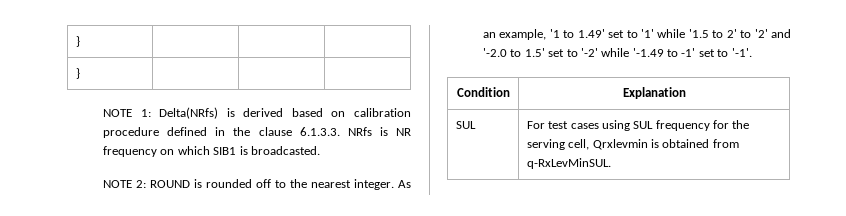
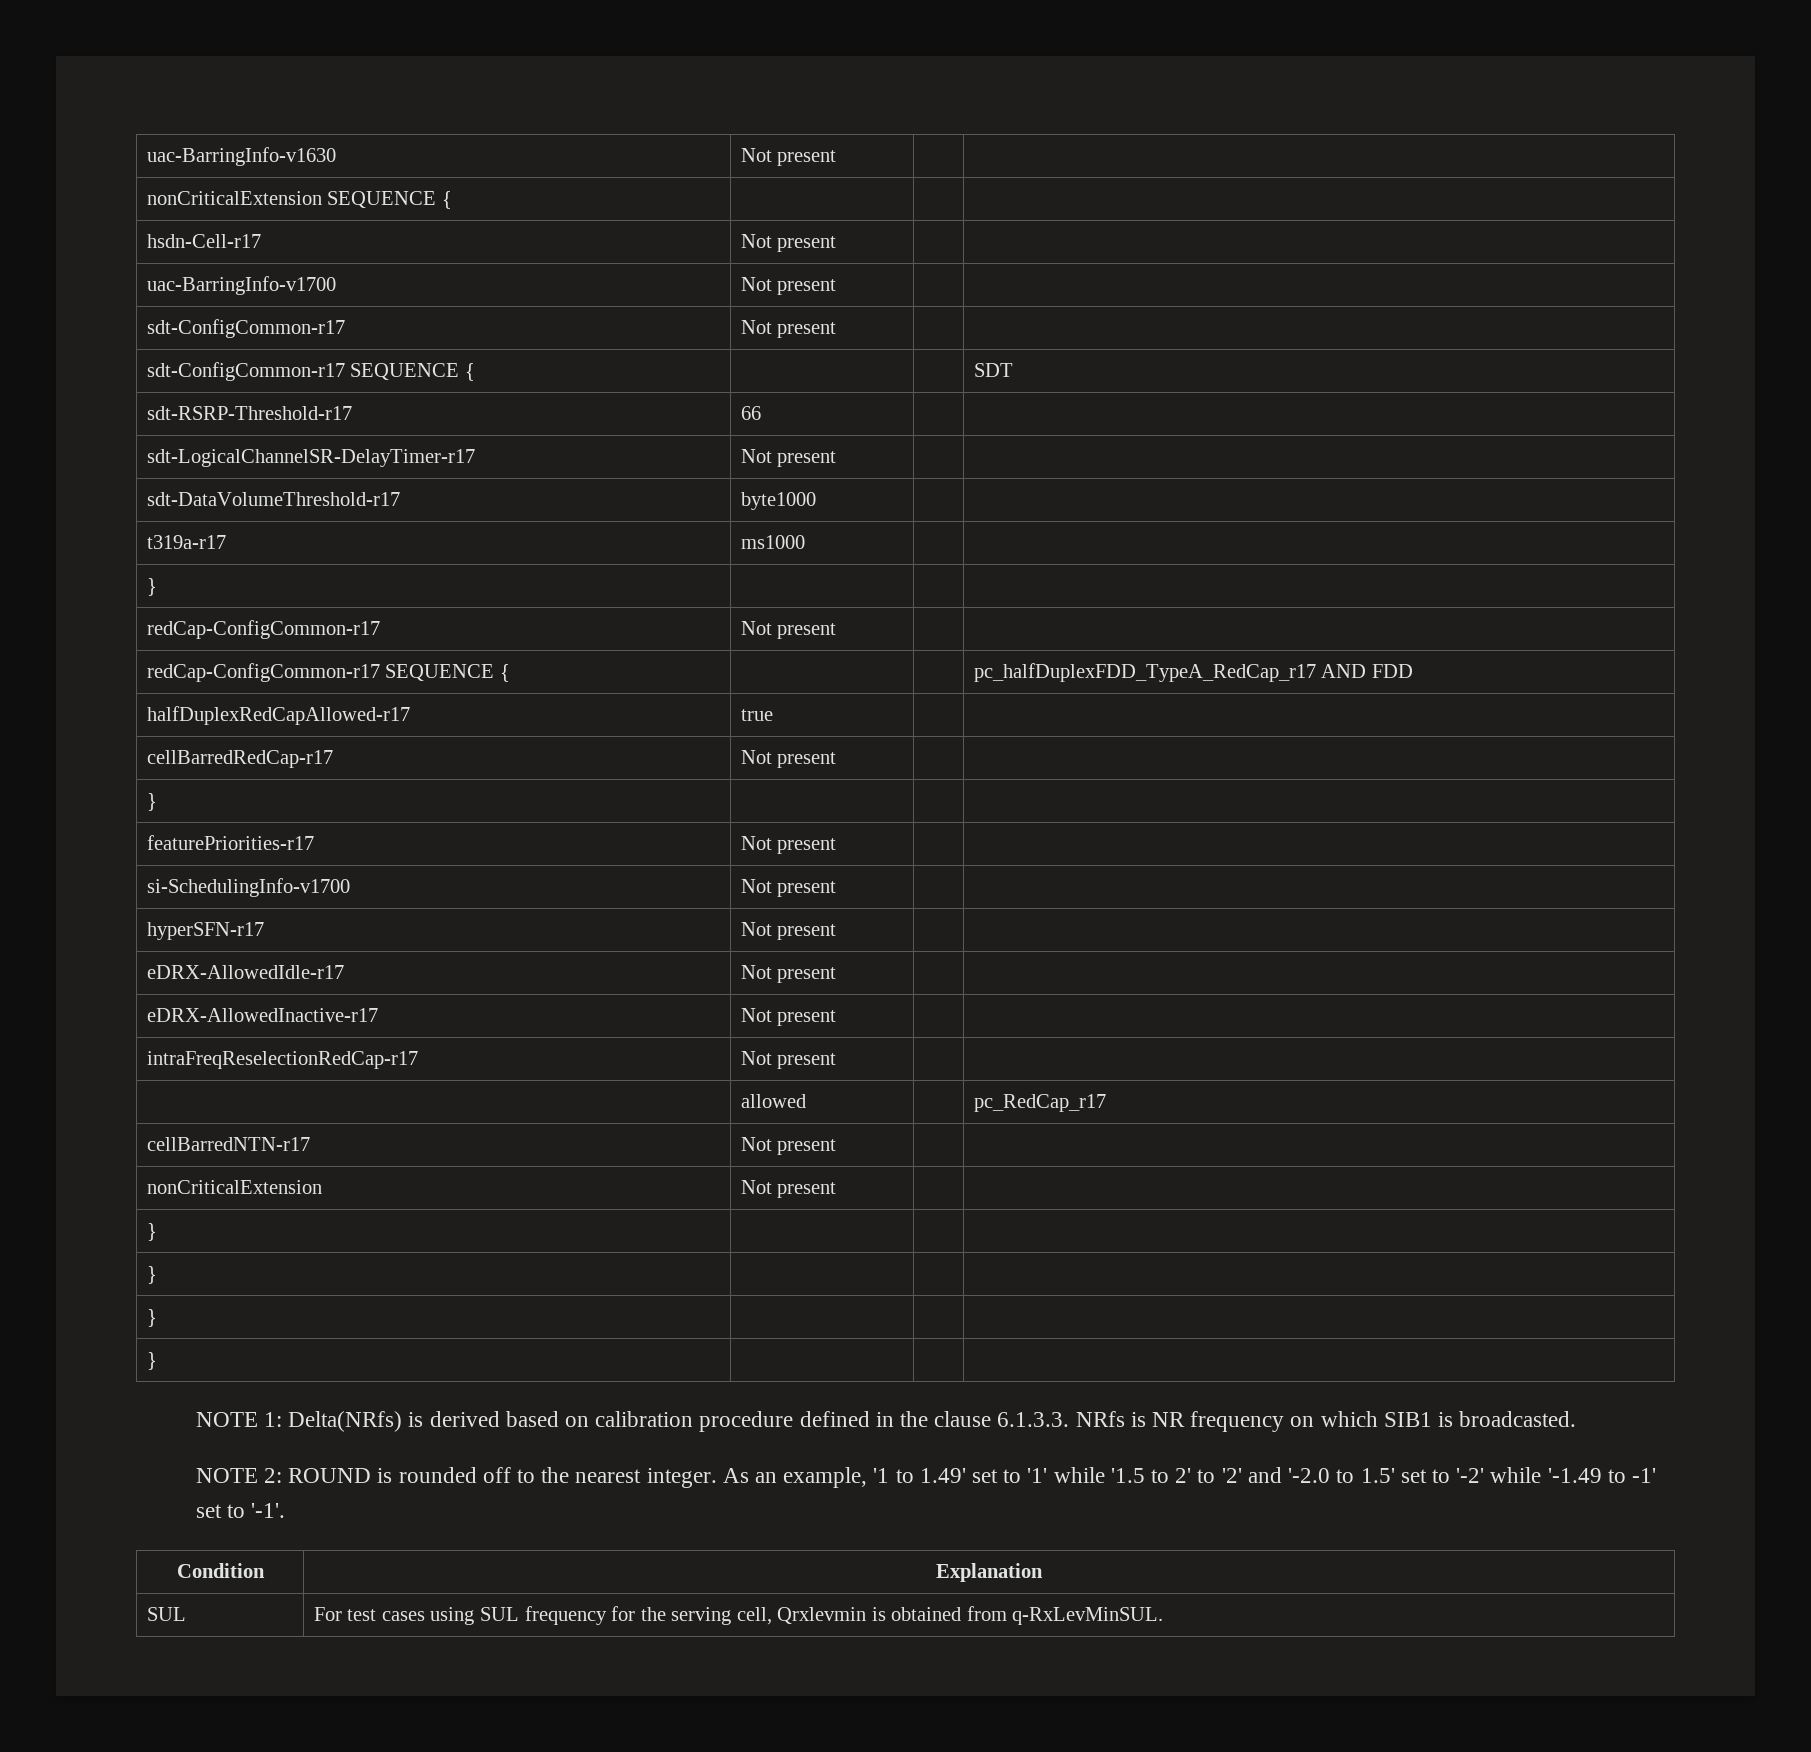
+ uac-BarringInfo-v1630 | Not present | |
+ nonCriticalExtension SEQUENCE { | | |
+ hsdn-Cell-r17 | Not present | |
+ uac-BarringInfo-v1700 | Not present | |
+ sdt-ConfigCommon-r17 | Not present | |
+ sdt-ConfigCommon-r17 SEQUENCE { | | | SDT
+ sdt-RSRP-Threshold-r17 | 66 | |
+ sdt-LogicalChannelSR-DelayTimer-r17 | Not present | |
+ sdt-DataVolumeThreshold-r17 | byte1000 | |
+ t319a-r17 | ms1000 | |
+ } | | |
+ redCap-ConfigCommon-r17 | Not present | |
+ redCap-ConfigCommon-r17 SEQUENCE { | | | pc_halfDuplexFDD_TypeA_RedCap_r17 AND FDD
+ halfDuplexRedCapAllowed-r17 | true | |
+ cellBarredRedCap-r17 | Not present | |
+ } | | |
+ featurePriorities-r17 | Not present | |
+ si-SchedulingInfo-v1700 | Not present | |
+ hyperSFN-r17 | Not present | |
+ eDRX-AllowedIdle-r17 | Not present | |
+ eDRX-AllowedInactive-r17 | Not present | |
+ intraFreqReselectionRedCap-r17 | Not present | |
+ | allowed | | pc_RedCap_r17
+ cellBarredNTN-r17 | Not present | |
+ nonCriticalExtension | Not present | |
+ } | | |
+ } | | |

